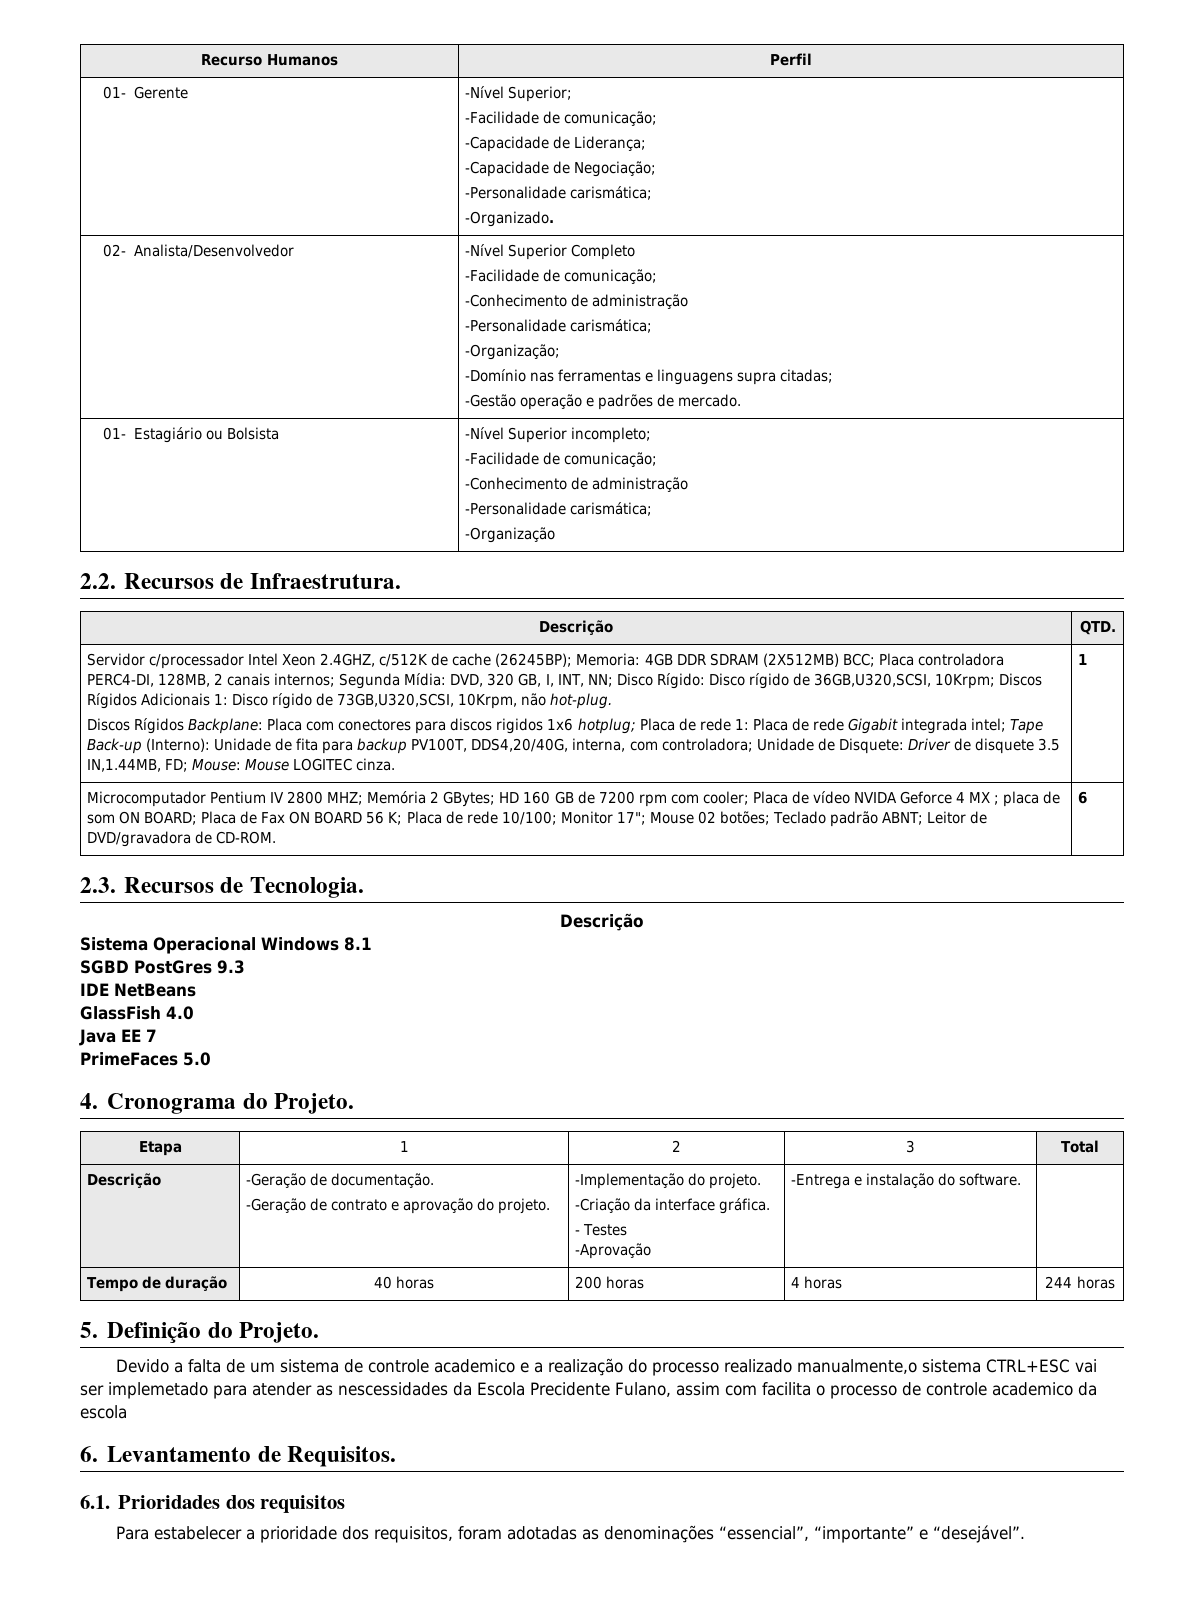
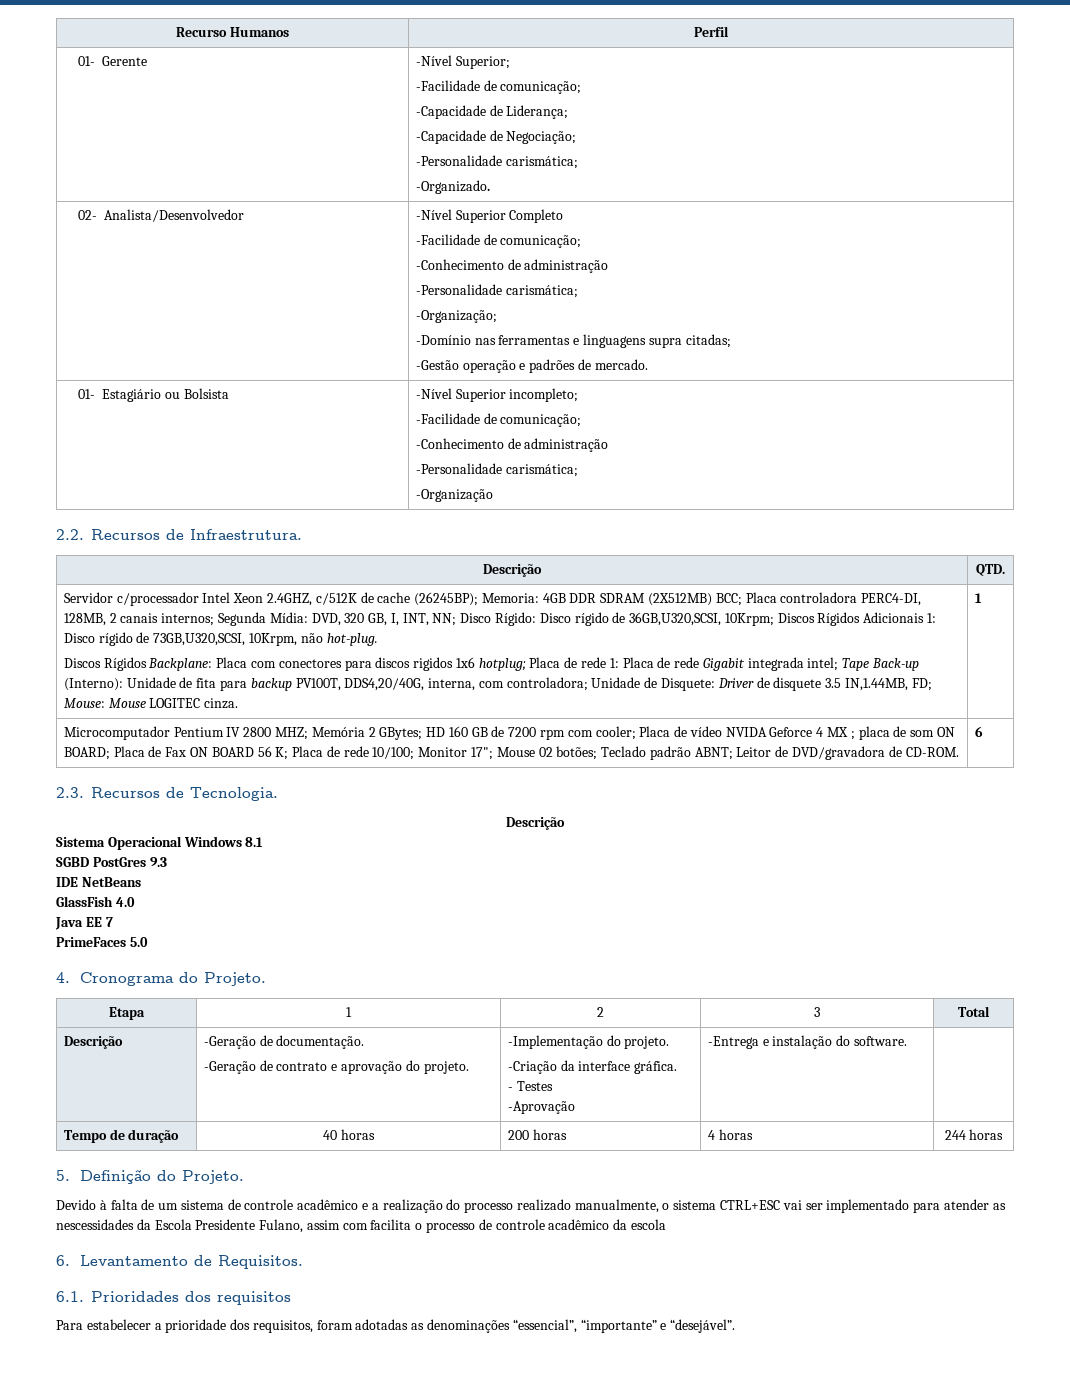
- Devido a falta de um sistema de controle academico e a realização do processo realizado manualmente,o sistema CTRL+ESC vai ser implemetado para atender as nescessidades da Escola Precidente Fulano, assim com facilita o processo de controle academico da escola
+ Devido à falta de um sistema de controle acadêmico e a realização do processo realizado manualmente, o sistema CTRL+ESC vai ser implementado para atender as nescessidades da Escola Presidente Fulano, assim com facilita o processo de controle acadêmico da escola

